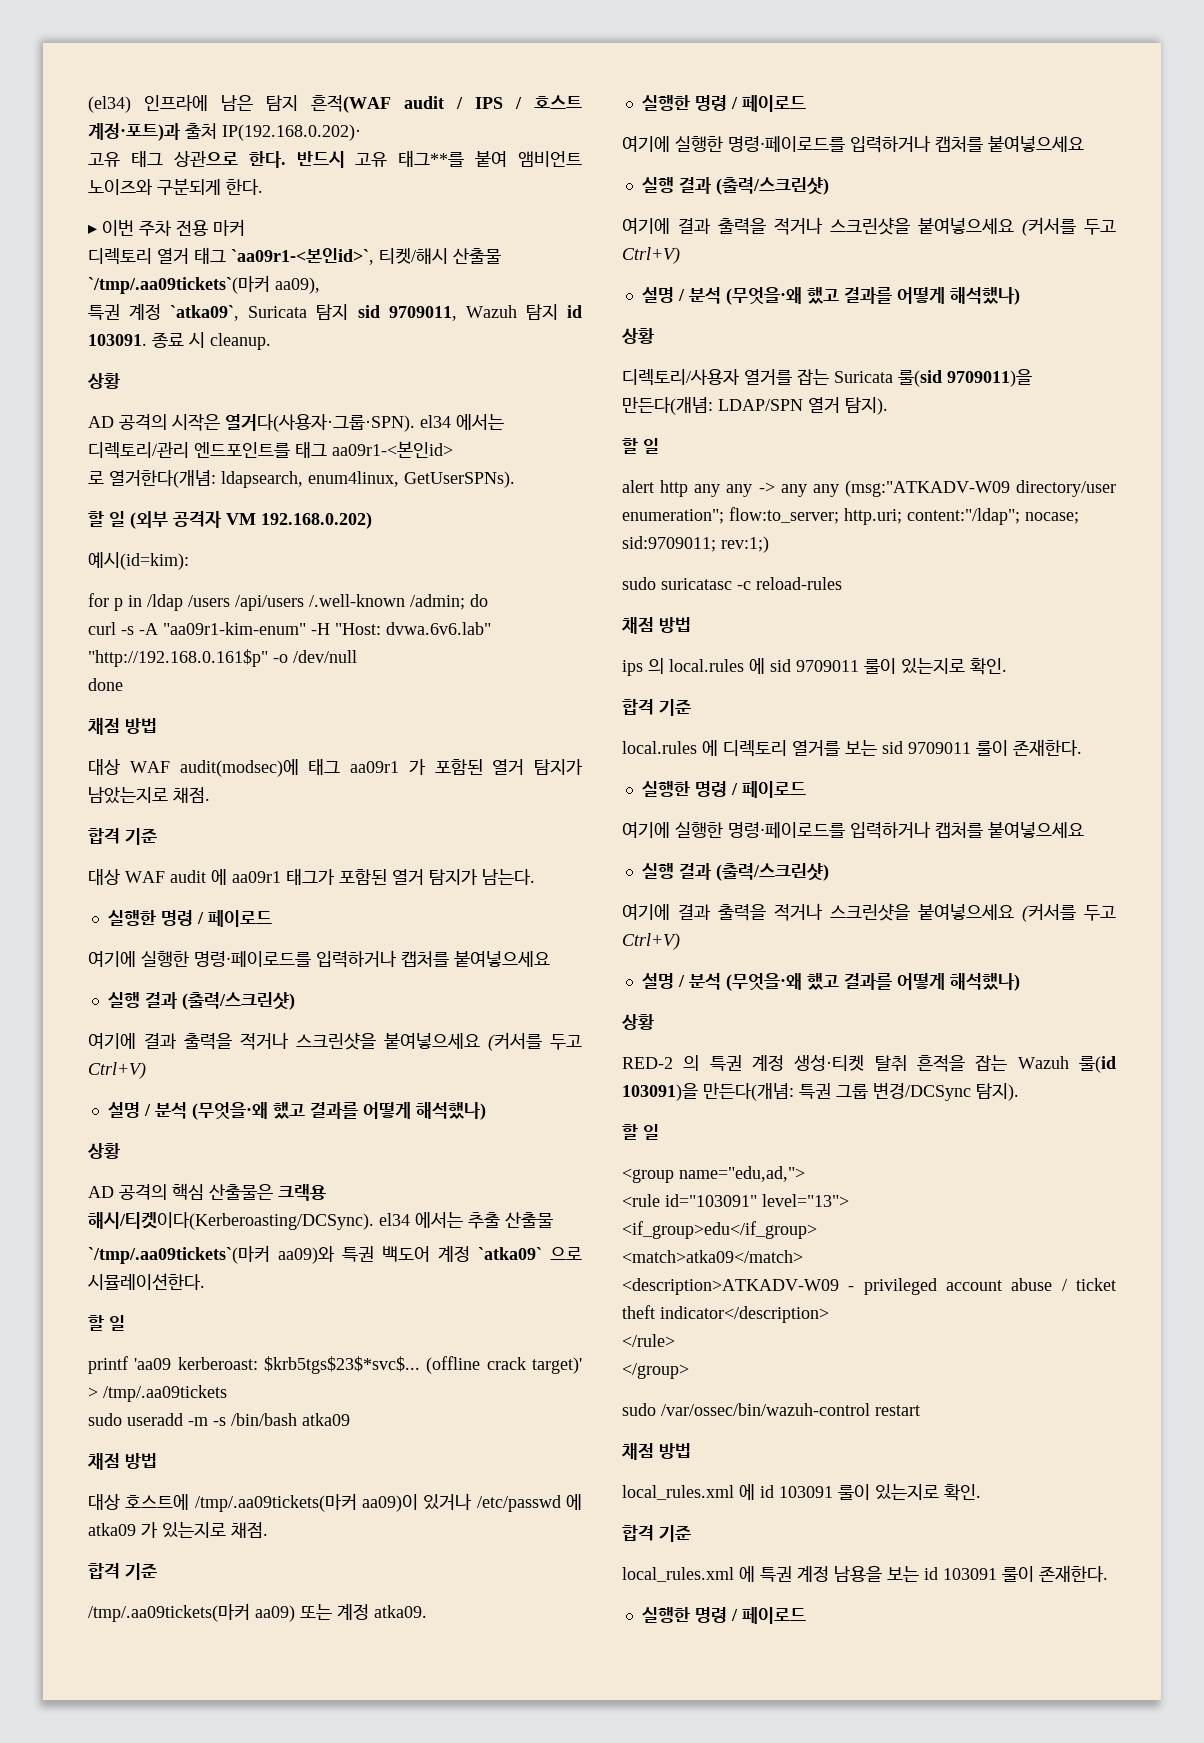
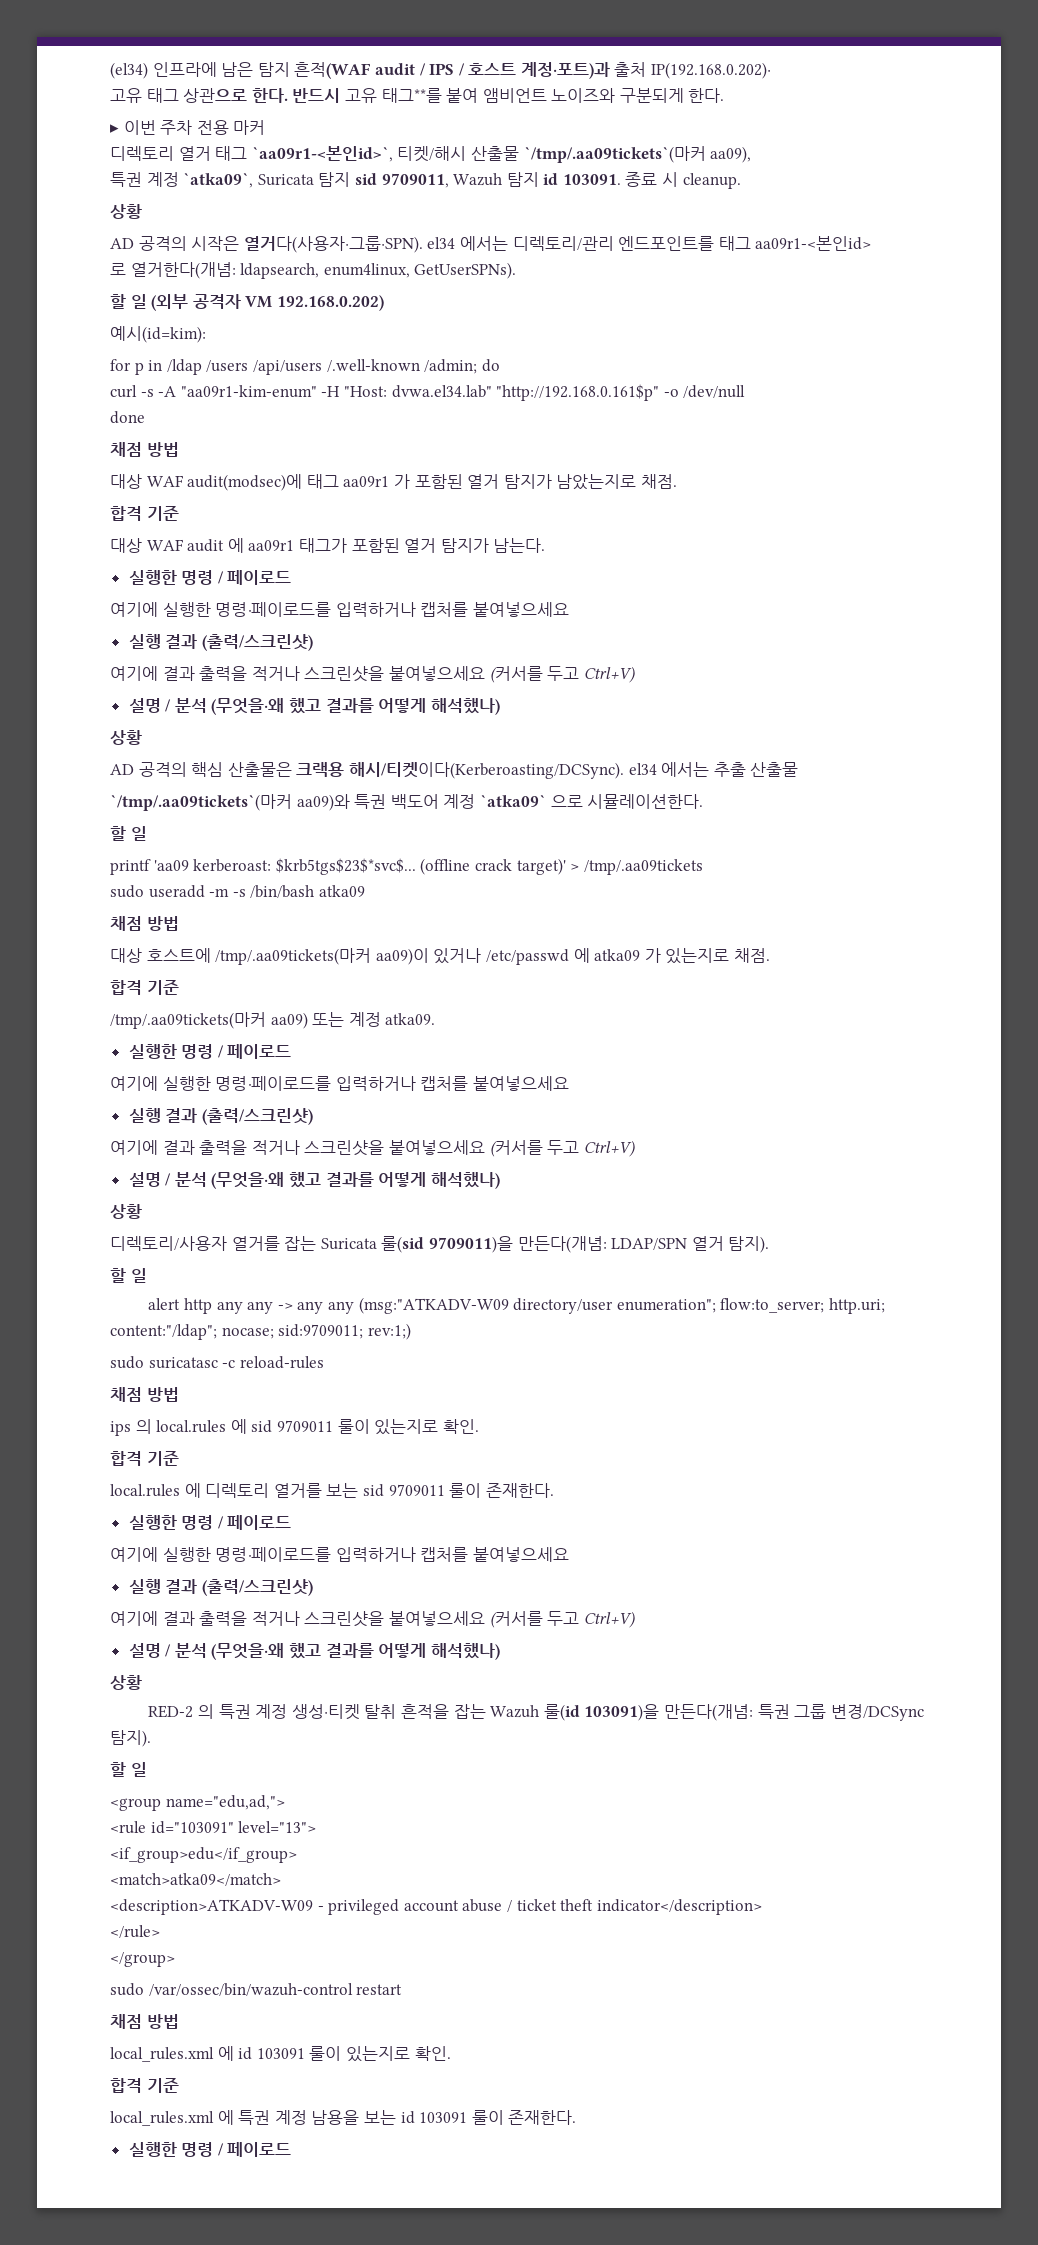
- curl -s -A "aa09r1-kim-enum" -H "Host: dvwa.6v6.lab" "http://192.168.0.161$p" -o /dev/null
+ curl -s -A "aa09r1-kim-enum" -H "Host: dvwa.el34.lab" "http://192.168.0.161$p" -o /dev/null

